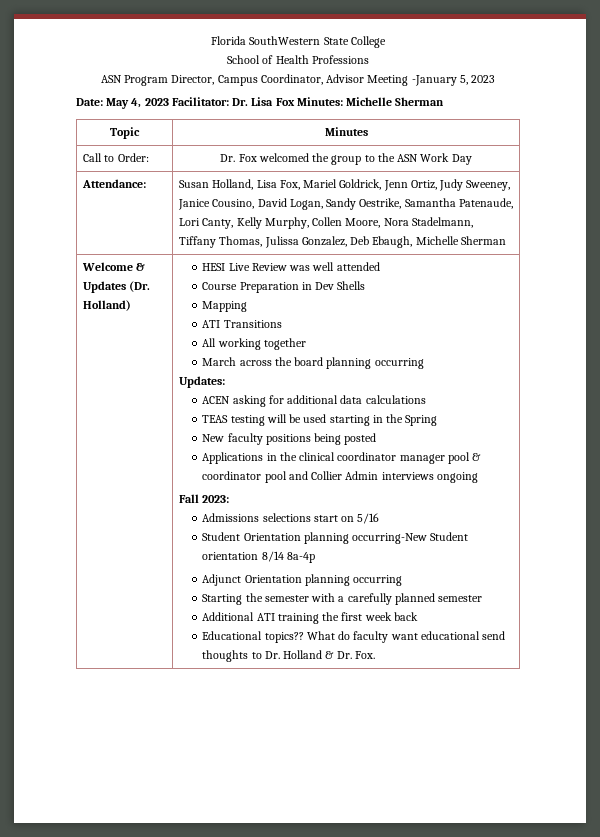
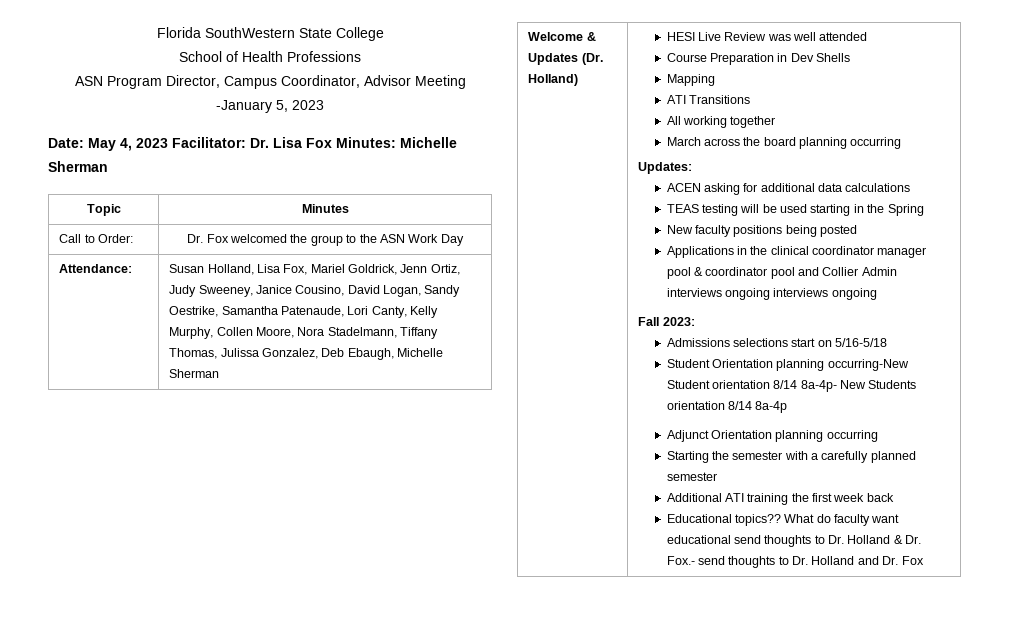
- Applications in the clinical coordinator manager pool & coordinator pool and Collier Admin interviews ongoing
+ Applications in the clinical coordinator manager pool & coordinator pool and Collier Admin interviews ongoing interviews ongoing
- Admissions selections start on 5/16
+ Admissions selections start on 5/16-5/18
- Student Orientation planning occurring-New Student orientation 8/14 8a-4p
+ Student Orientation planning occurring-New Student orientation 8/14 8a-4p- New Students orientation 8/14 8a-4p
- What do faculty want educational send thoughts to Dr. Holland & Dr. Fox.
+ What do faculty want educational send thoughts to Dr. Holland & Dr. Fox.- send thoughts to Dr. Holland and Dr. Fox

